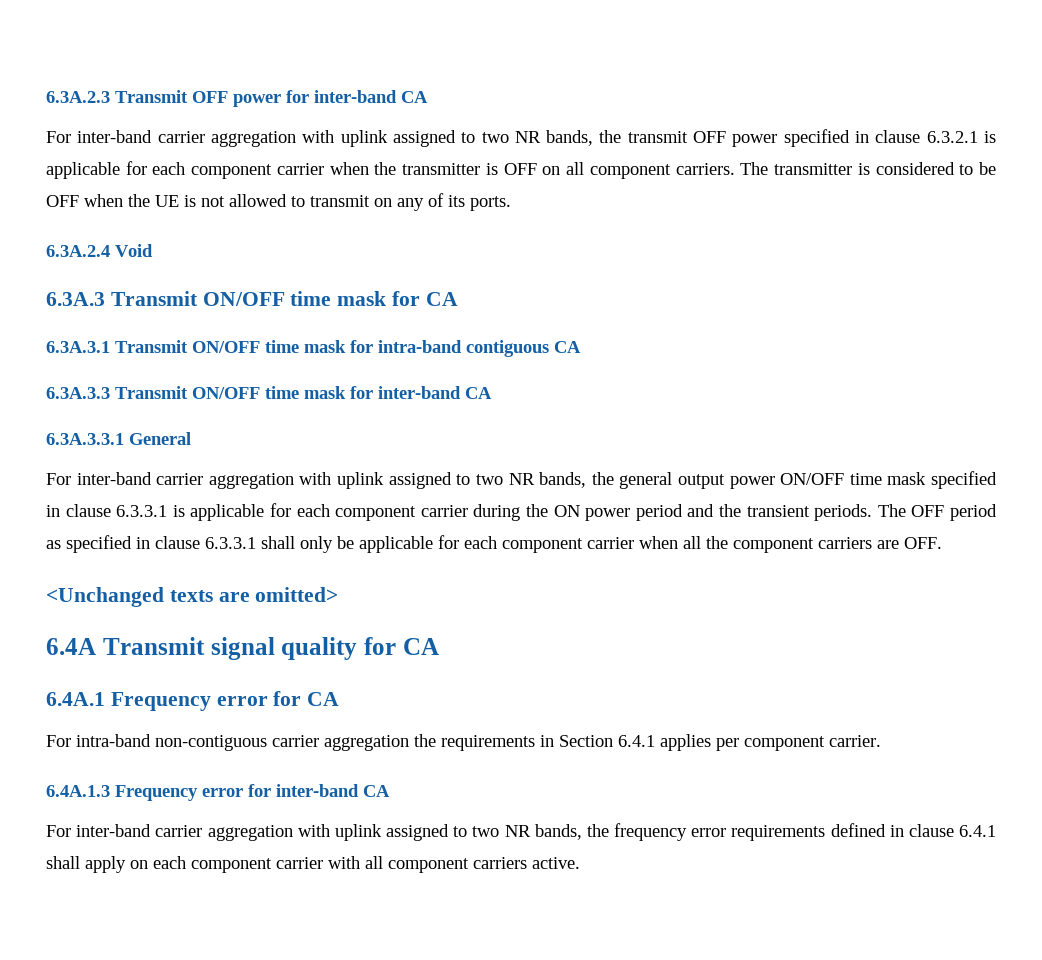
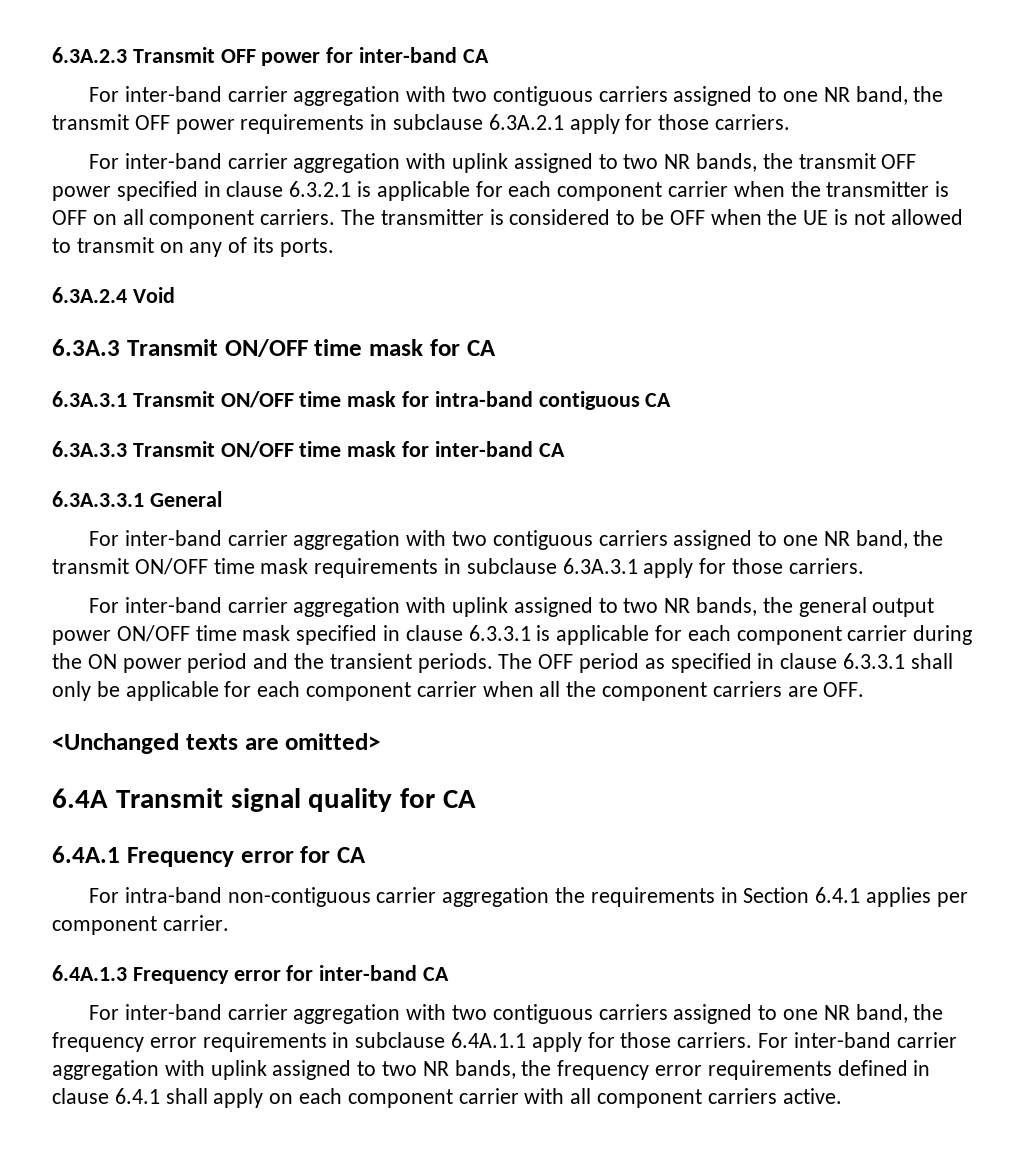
+ For inter-band carrier aggregation with two contiguous carriers assigned to one NR band, the transmit OFF power requirements in subclause 6.3A.2.1 apply for those carriers.
+ For inter-band carrier aggregation with two contiguous carriers assigned to one NR band, the transmit ON/OFF time mask requirements in subclause 6.3A.3.1 apply for those carriers.
- For inter-band carrier aggregation with uplink assigned to two NR bands, the frequency error requirements defined in clause 6.4.1 shall apply on each component carrier with all component carriers active.
+ For inter-band carrier aggregation with two contiguous carriers assigned to one NR band, the frequency error requirements in subclause 6.4A.1.1 apply for those carriers. For inter-band carrier aggregation with uplink assigned to two NR bands, the frequency error requirements defined in clause 6.4.1 shall apply on each component carrier with all component carriers active.

